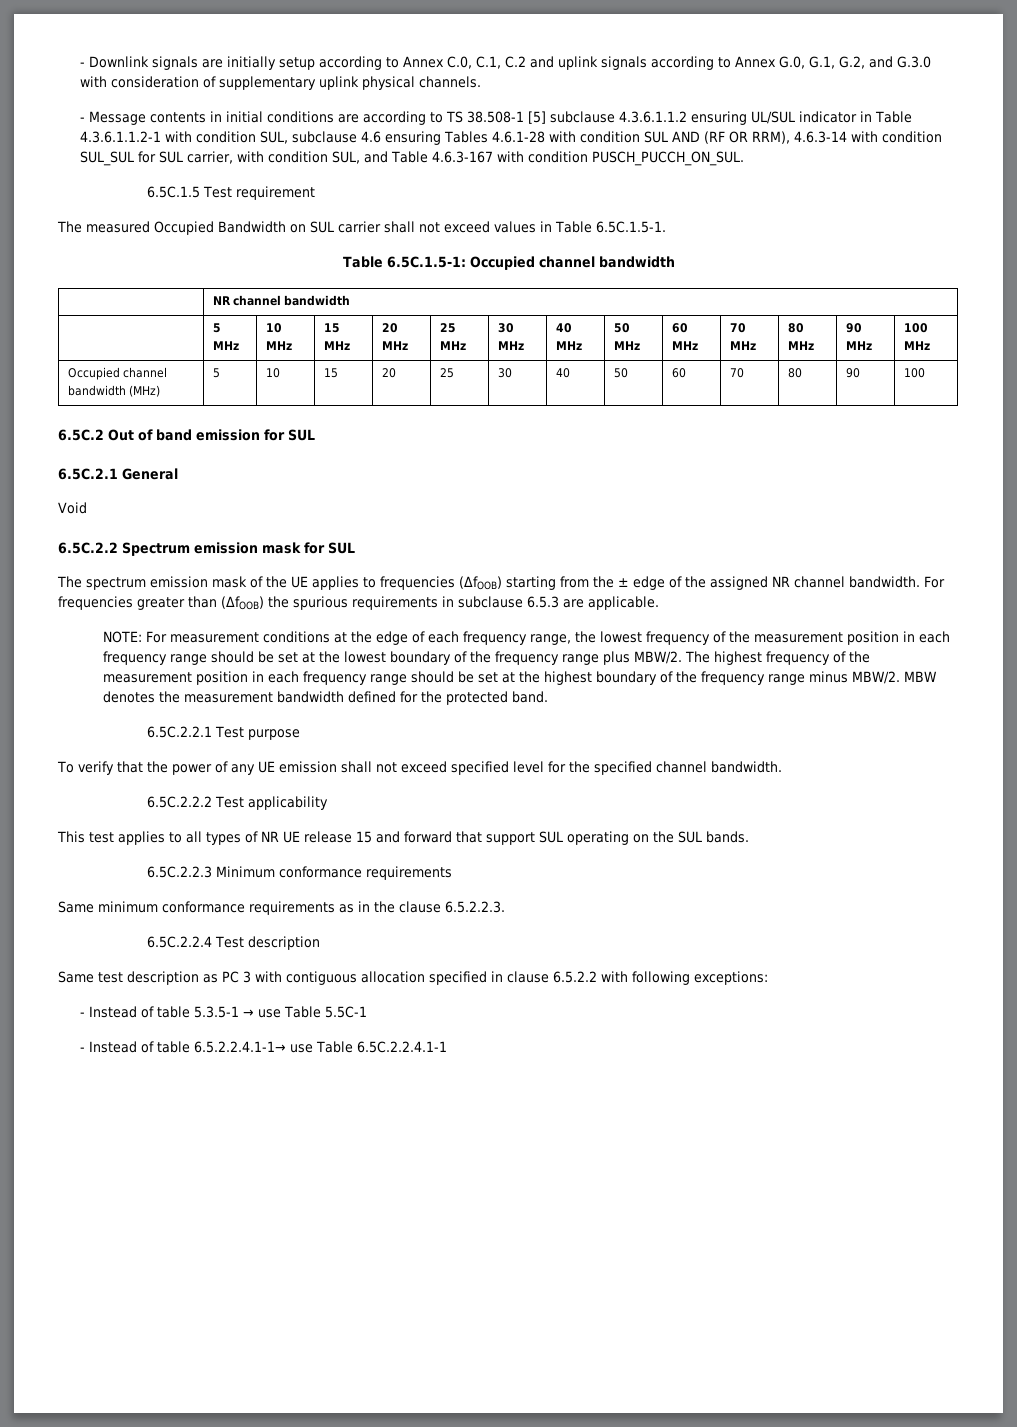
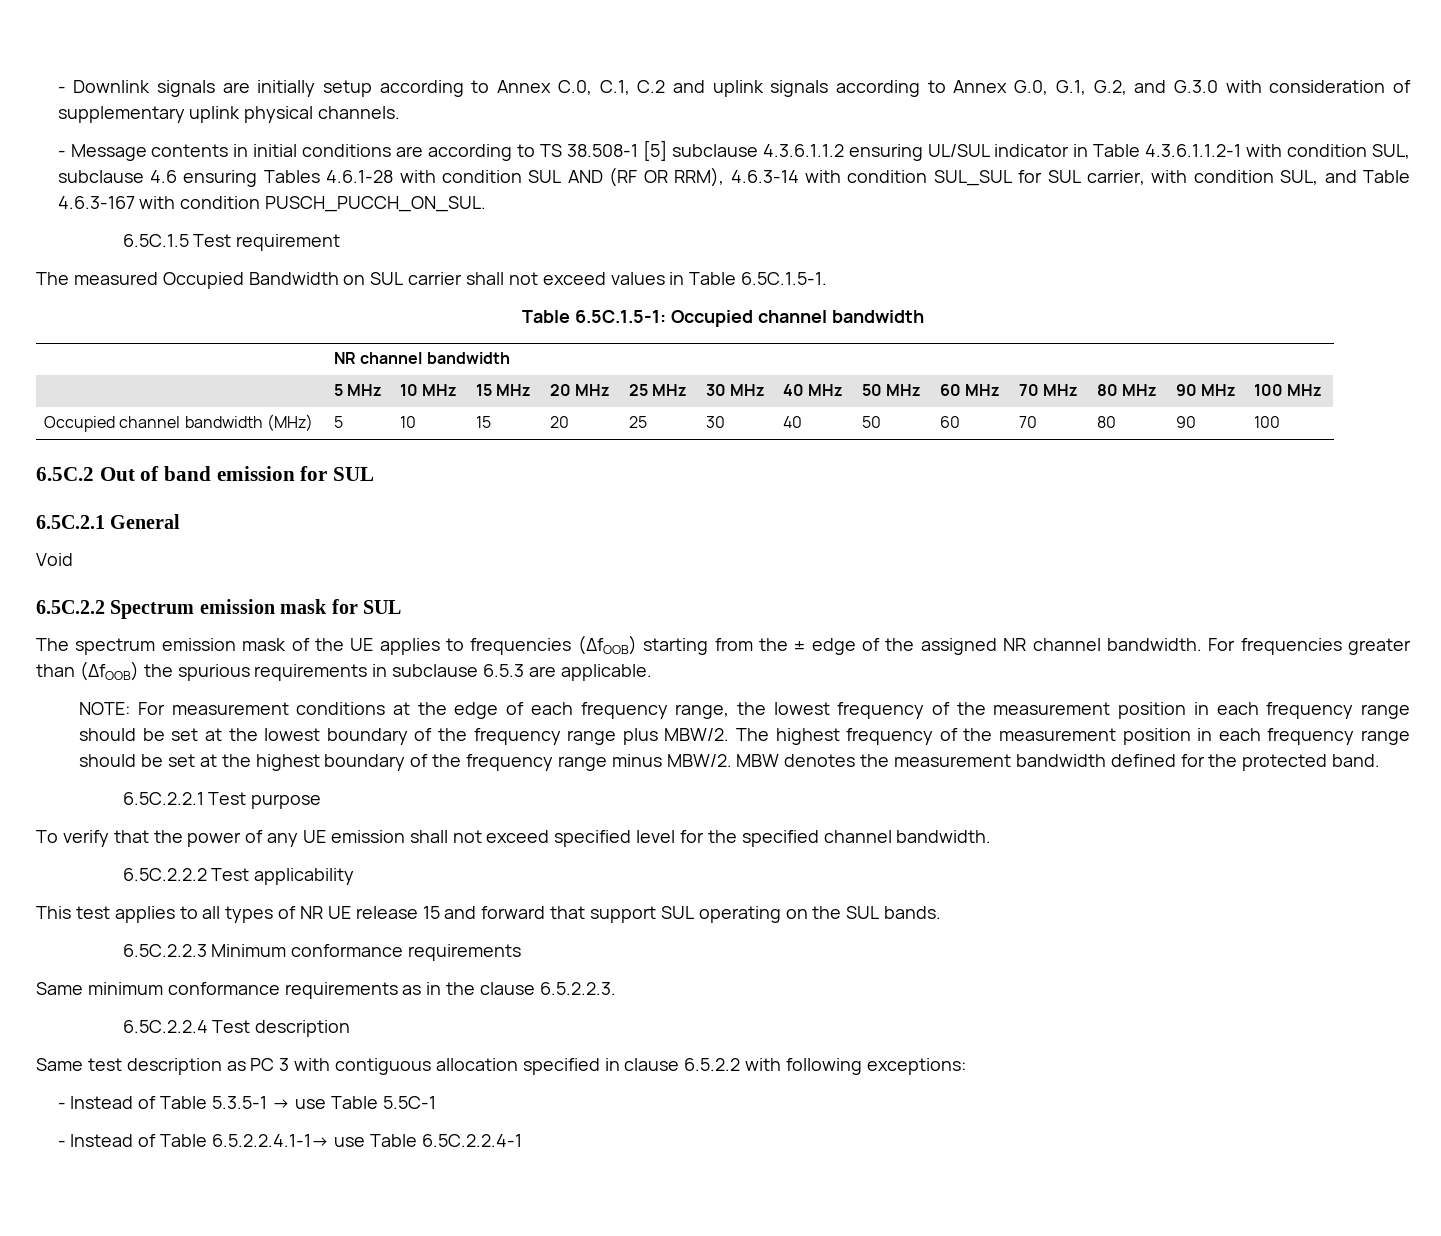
- - Instead of table 5.3.5-1 → use Table 5.5C-1
+ - Instead of Table 5.3.5-1 → use Table 5.5C-1
- - Instead of table 6.5.2.2.4.1-1→ use Table 6.5C.2.2.4.1-1
+ - Instead of Table 6.5.2.2.4.1-1→ use Table 6.5C.2.2.4-1

